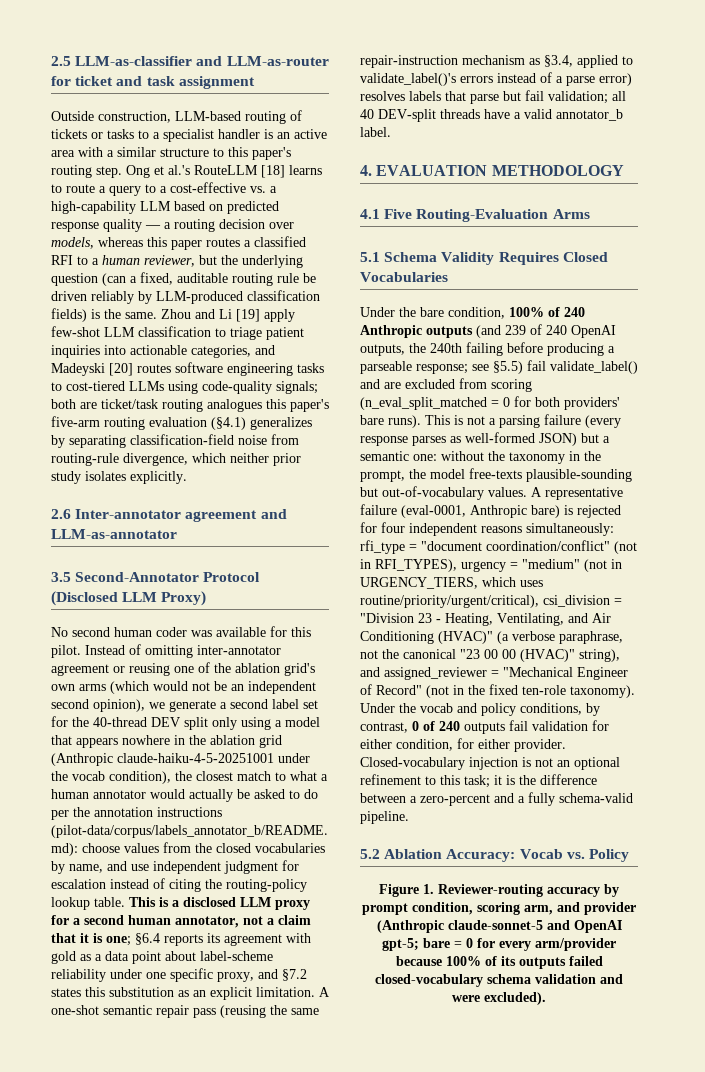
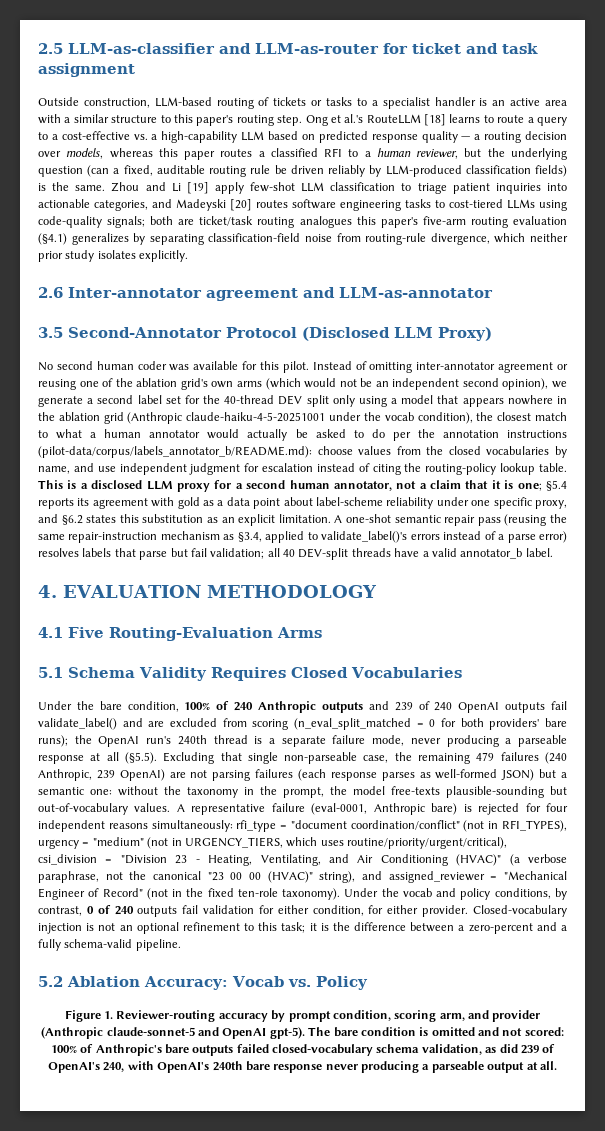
- This is a disclosed LLM proxy for a second human annotator, not a claim that it is one; §6.4 reports its agreement with gold as a data point about label-scheme reliability under one specific proxy, and §7.2 states this substitution as an explicit limitation.
+ This is a disclosed LLM proxy for a second human annotator, not a claim that it is one; §5.4 reports its agreement with gold as a data point about label-scheme reliability under one specific proxy, and §6.2 states this substitution as an explicit limitation.
- Under the bare condition, 100% of 240 Anthropic outputs (and 239 of 240 OpenAI outputs, the 240th failing before producing a parseable response; see §5.5) fail validate_label() and are excluded from scoring (n_eval_split_matched = 0 for both providers' bare runs). This is not a parsing failure (every response parses as well-formed JSON) but a semantic one: without the taxonomy in the prompt, the model free-texts plausible-sounding but out-of-vocabulary values.
+ Under the bare condition, 100% of 240 Anthropic outputs and 239 of 240 OpenAI outputs fail validate_label() and are excluded from scoring (n_eval_split_matched = 0 for both providers' bare runs); the OpenAI run's 240th thread is a separate failure mode, never producing a parseable response at all (§5.5). Excluding that single non-parseable case, the remaining 479 failures (240 Anthropic, 239 OpenAI) are not parsing failures (each response parses as well-formed JSON) but a semantic one: without the taxonomy in the prompt, the model free-texts plausible-sounding but out-of-vocabulary values.
- Figure 1. Reviewer-routing accuracy by prompt condition, scoring arm, and provider (Anthropic claude-sonnet-5 and OpenAI gpt-5; bare = 0 for every arm/provider because 100% of its outputs failed closed-vocabulary schema validation and were excluded).
+ Figure 1. Reviewer-routing accuracy by prompt condition, scoring arm, and provider (Anthropic claude-sonnet-5 and OpenAI gpt-5). The bare condition is omitted and not scored: 100% of Anthropic's bare outputs failed closed-vocabulary schema validation, as did 239 of OpenAI's 240, with OpenAI's 240th bare response never producing a parseable output at all.

